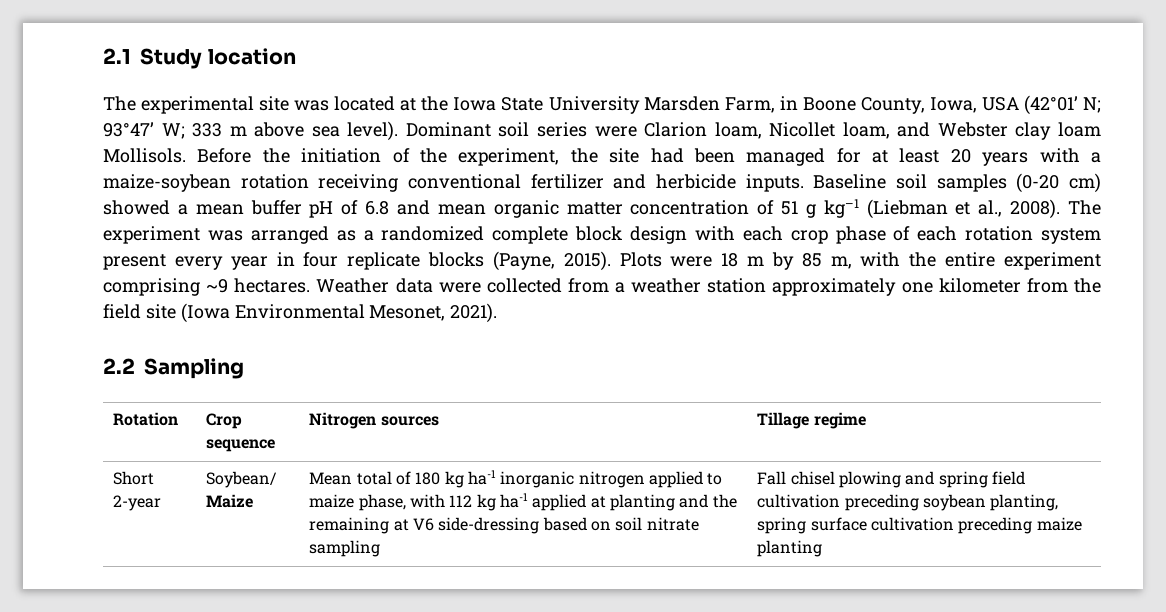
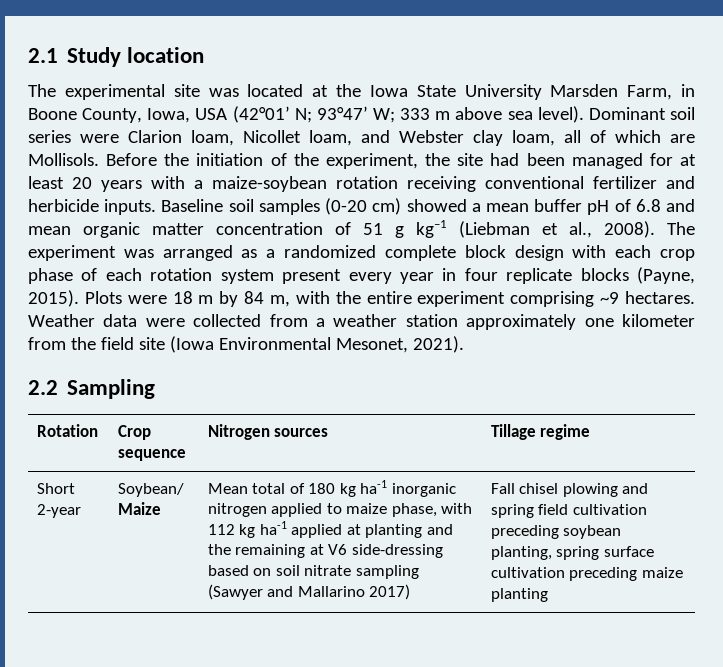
- Dominant soil series were Clarion loam, Nicollet loam, and Webster clay loam Mollisols.
+ Dominant soil series were Clarion loam, Nicollet loam, and Webster clay loam, all of which are Mollisols.
- Plots were 18 m by 85 m, with the entire experiment comprising ~9 hectares.
+ Plots were 18 m by 84 m, with the entire experiment comprising ~9 hectares.
- Mean total of 180 kg ha-1 inorganic nitrogen applied to maize phase, with 112 kg ha-1 applied at planting and the remaining at V6 side-dressing based on soil nitrate sampling
+ Mean total of 180 kg ha-1 inorganic nitrogen applied to maize phase, with 112 kg ha-1 applied at planting and the remaining at V6 side-dressing based on soil nitrate sampling (Sawyer and Mallarino 2017)

